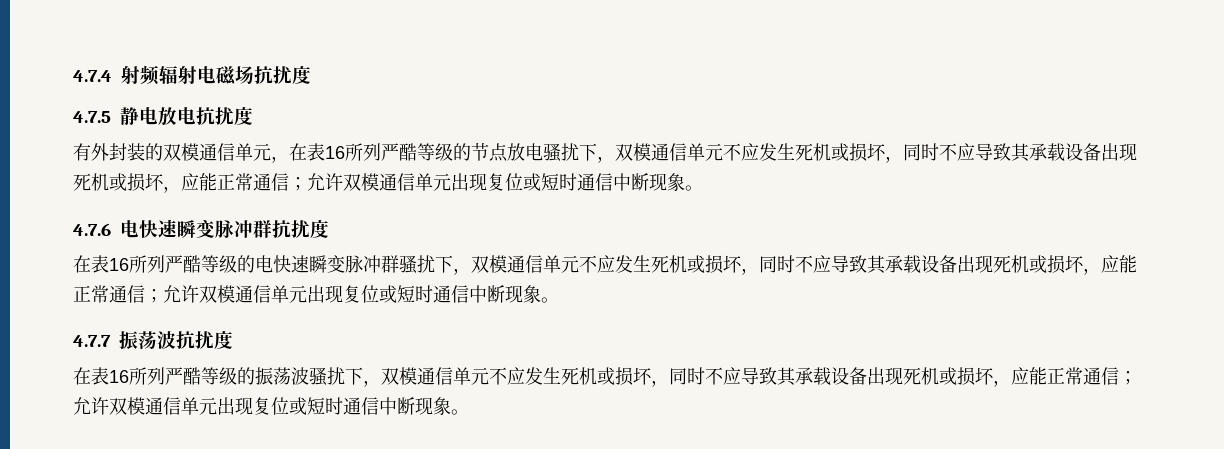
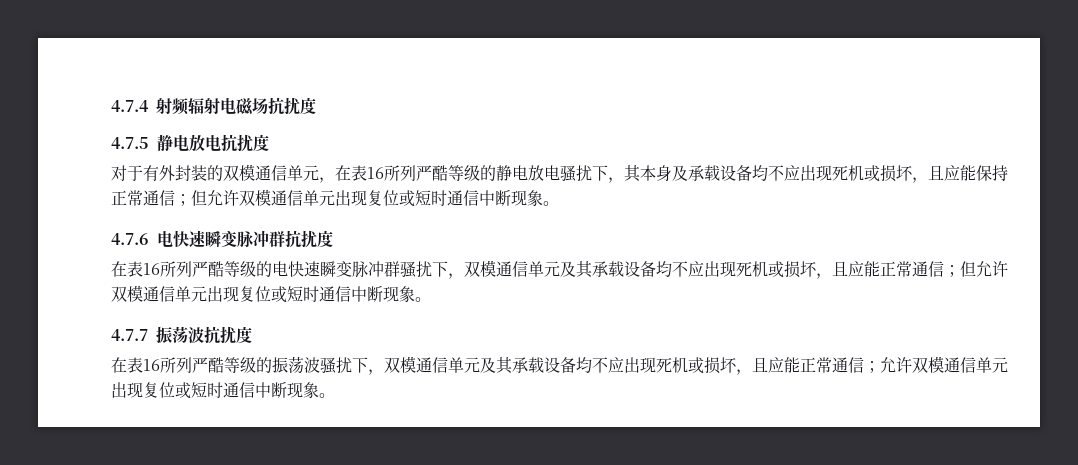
- 有外封装的双模通信单元，在表16所列严酷等级的节点放电骚扰下，双模通信单元不应发生死机或损坏，同时不应导致其承载设备出现死机或损坏，应能正常通信；允许双模通信单元出现复位或短时通信中断现象。
+ 对于有外封装的双模通信单元，在表16所列严酷等级的静电放电骚扰下，其本身及承载设备均不应出现死机或损坏，且应能保持正常通信；但允许双模通信单元出现复位或短时通信中断现象。
- 在表16所列严酷等级的电快速瞬变脉冲群骚扰下，双模通信单元不应发生死机或损坏，同时不应导致其承载设备出现死机或损坏，应能正常通信；允许双模通信单元出现复位或短时通信中断现象。
+ 在表16所列严酷等级的电快速瞬变脉冲群骚扰下，双模通信单元及其承载设备均不应出现死机或损坏，且应能正常通信；但允许双模通信单元出现复位或短时通信中断现象。
- 在表16所列严酷等级的振荡波骚扰下，双模通信单元不应发生死机或损坏，同时不应导致其承载设备出现死机或损坏，应能正常通信；允许双模通信单元出现复位或短时通信中断现象。
+ 在表16所列严酷等级的振荡波骚扰下，双模通信单元及其承载设备均不应出现死机或损坏，且应能正常通信；允许双模通信单元出现复位或短时通信中断现象。

